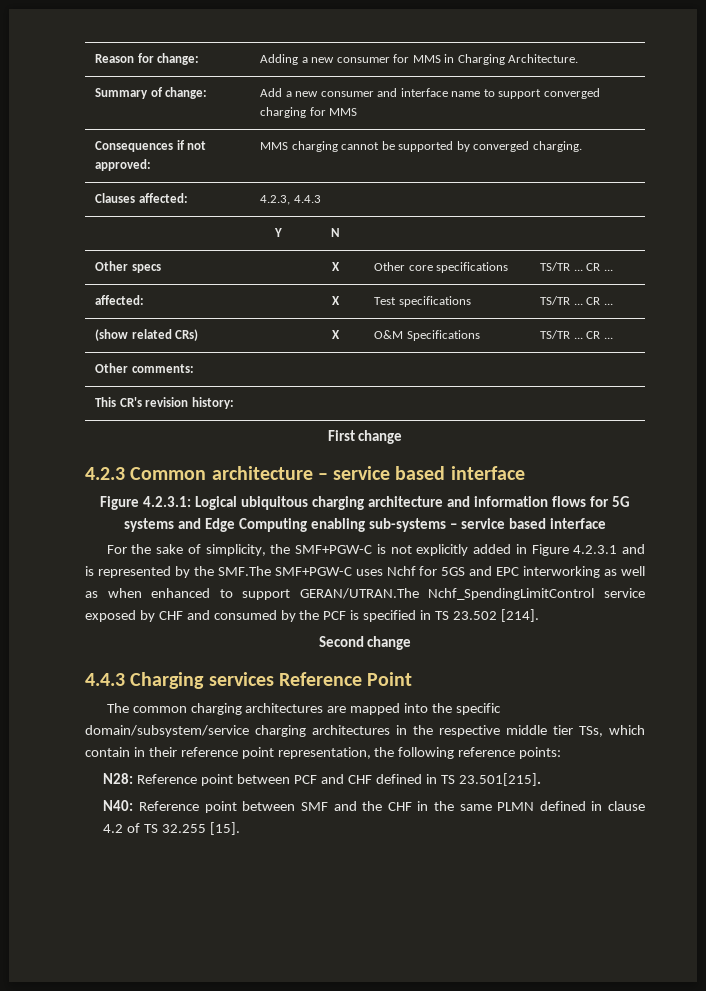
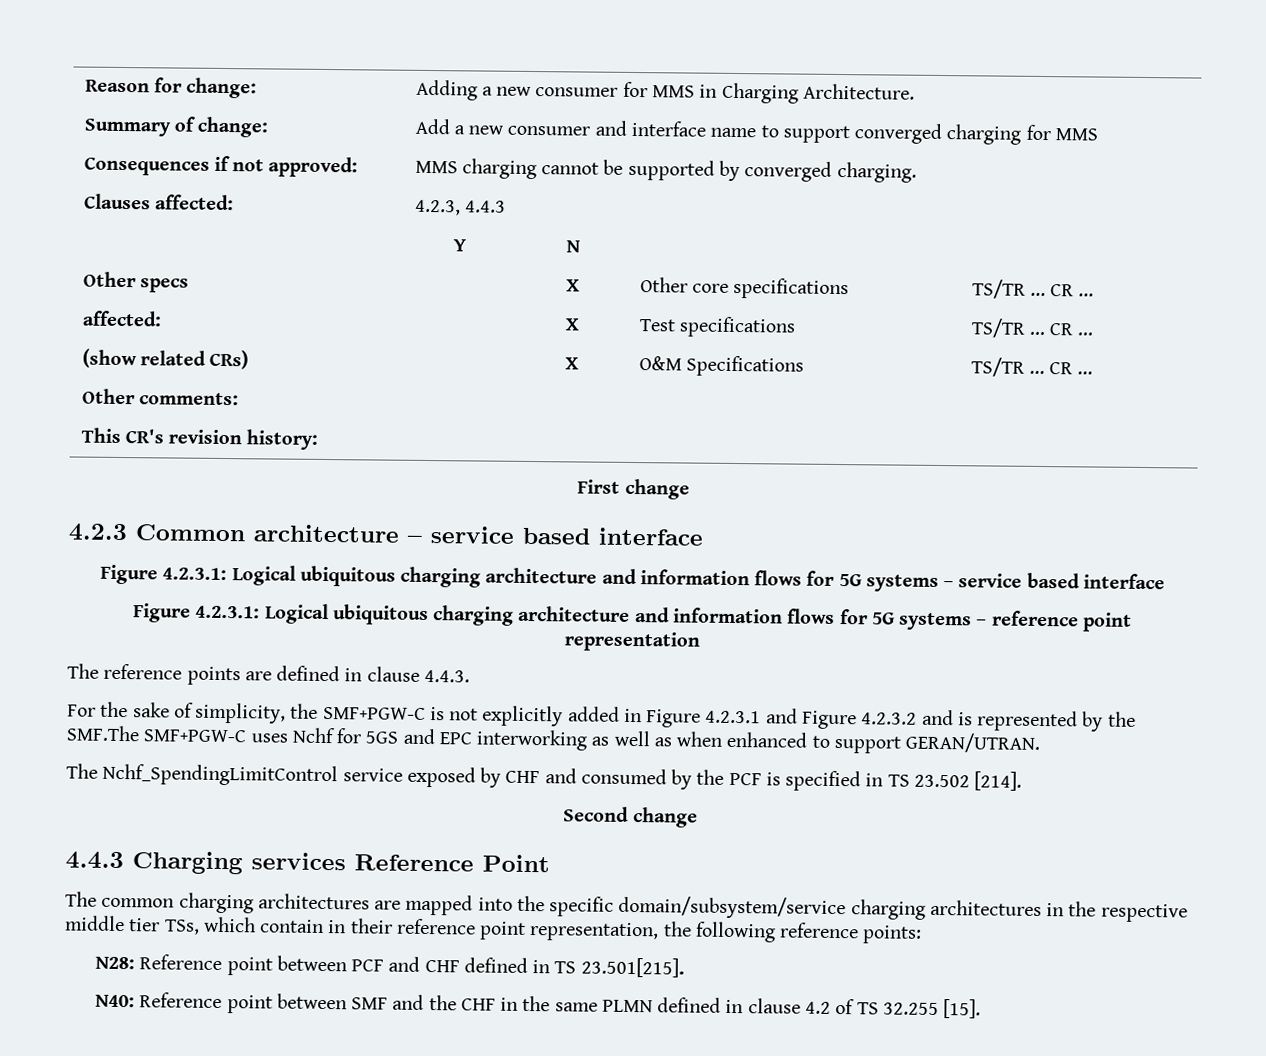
- Figure 4.2.3.1: Logical ubiquitous charging architecture and information flows for 5G systems and Edge Computing enabling sub-systems – service based interface
+ Figure 4.2.3.1: Logical ubiquitous charging architecture and information flows for 5G systems – service based interface
+ Figure 4.2.3.1: Logical ubiquitous charging architecture and information flows for 5G systems – reference point representation
+ The reference points are defined in clause 4.4.3.
- For the sake of simplicity, the SMF+PGW-C is not explicitly added in Figure 4.2.3.1 and is represented by the SMF.The SMF+PGW-C uses Nchf for 5GS and EPC interworking as well as when enhanced to support GERAN/UTRAN.The Nchf_SpendingLimitControl service exposed by CHF and consumed by the PCF is specified in TS 23.502 [214].
+ For the sake of simplicity, the SMF+PGW-C is not explicitly added in Figure 4.2.3.1 and Figure 4.2.3.2 and is represented by the SMF.The SMF+PGW-C uses Nchf for 5GS and EPC interworking as well as when enhanced to support GERAN/UTRAN.
+ The Nchf_SpendingLimitControl service exposed by CHF and consumed by the PCF is specified in TS 23.502 [214].

